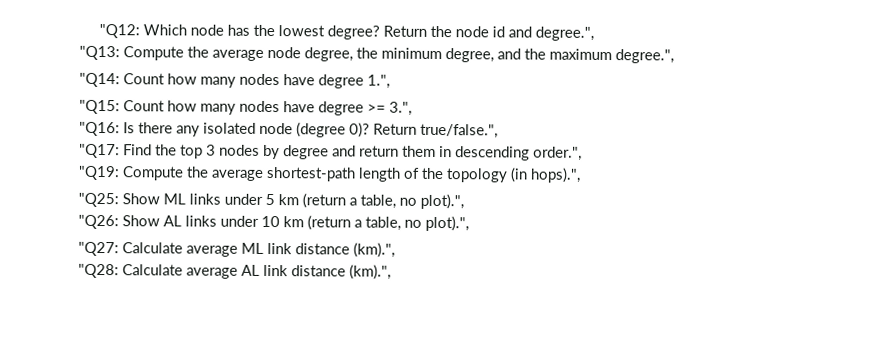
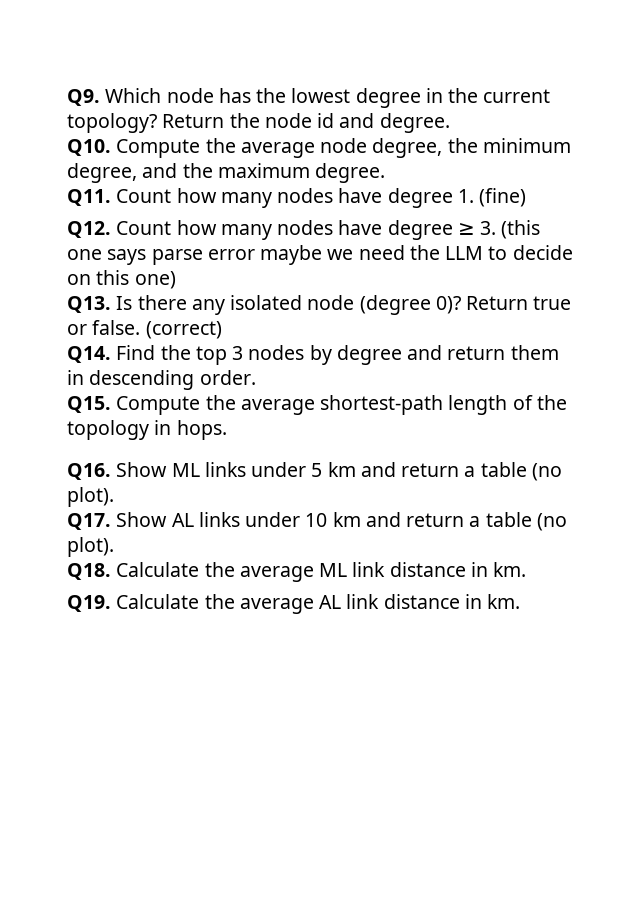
- "Q12: Which node has the lowest degree?
+ Q9. Which node has the lowest degree in the current topology?
- Return the node id and degree.",
- "Q13: Compute the average node degree, the minimum degree, and the maximum degree.",
- "Q14: Count how many nodes have degree 1.",
- "Q15: Count how many nodes have degree >= 3.",
- "Q16: Is there any isolated node (degree 0)?
+ Return the node id and degree.
+ Q10. Compute the average node degree, the minimum degree, and the maximum degree.
+ Q11. Count how many nodes have degree 1. (fine)
+ Q12. Count how many nodes have degree ≥ 3. (this one says parse error maybe we need the LLM to decide on this one)
+ Q13. Is there any isolated node (degree 0)?
- Return true/false.",
- "Q17: Find the top 3 nodes by degree and return them in descending order.",
- "Q19: Compute the average shortest-path length of the topology (in hops).",
- "Q25: Show ML links under 5 km (return a table, no plot).",
- "Q26: Show AL links under 10 km (return a table, no plot).",
- "Q27: Calculate average ML link distance (km).",
- "Q28: Calculate average AL link distance (km).",
+ Return true or false. (correct)
+ Q14. Find the top 3 nodes by degree and return them in descending order.
+ Q15. Compute the average shortest-path length of the topology in hops.
+ Q16. Show ML links under 5 km and return a table (no plot).
+ Q17. Show AL links under 10 km and return a table (no plot).
+ Q18. Calculate the average ML link distance in km.
+ Q19. Calculate the average AL link distance in km.

